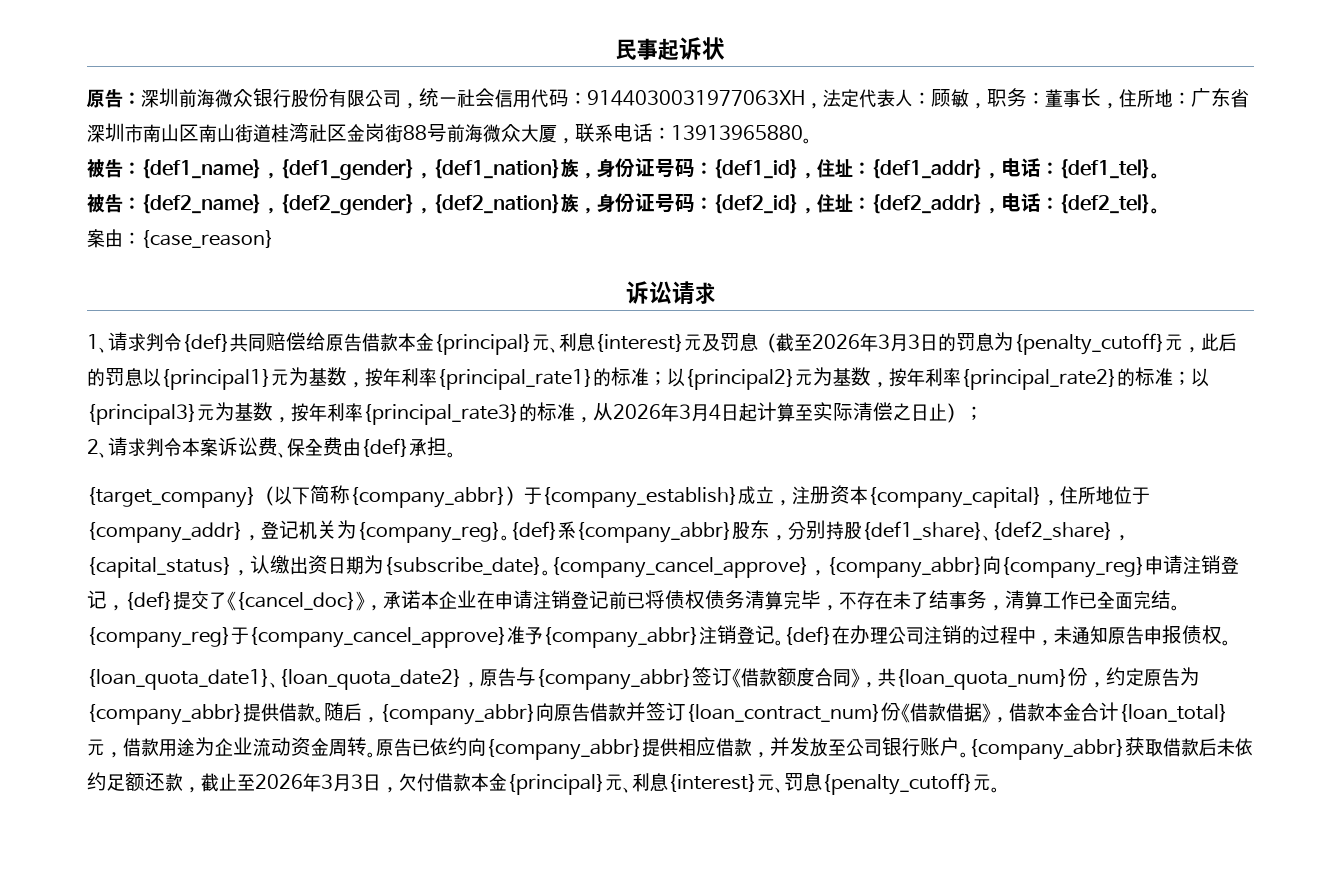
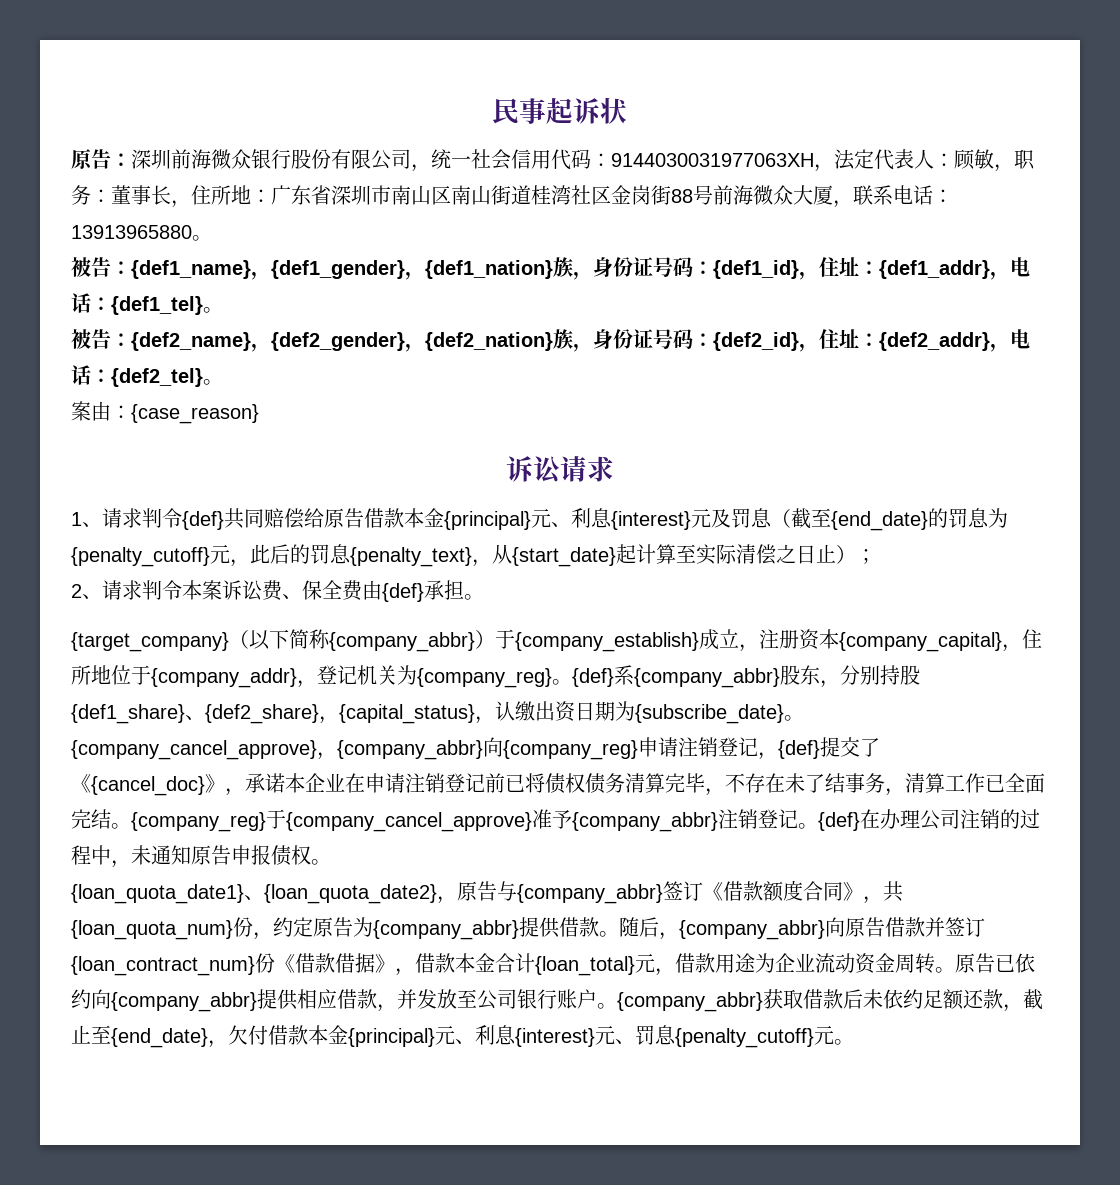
- 1、请求判令{def}共同赔偿给原告借款本金{principal}元、利息{interest}元及罚息（截至2026年3月3日的罚息为{penalty_cutoff}元，此后的罚息以{principal1}元为基数，按年利率{principal_rate1}的标准；以{principal2}元为基数，按年利率{principal_rate2}的标准；以{principal3}元为基数，按年利率{principal_rate3}的标准，从2026年3月4日起计算至实际清偿之日止）；
+ 1、请求判令{def}共同赔偿给原告借款本金{principal}元、利息{interest}元及罚息（截至{end_date}的罚息为{penalty_cutoff}元，此后的罚息{penalty_text}，从{start_date}起计算至实际清偿之日止）；
- {company_abbr}获取借款后未依约足额还款，截止至2026年3月3日，欠付借款本金{principal}元、利息{interest}元、罚息{penalty_cutoff}元。
+ {company_abbr}获取借款后未依约足额还款，截止至{end_date}，欠付借款本金{principal}元、利息{interest}元、罚息{penalty_cutoff}元。

